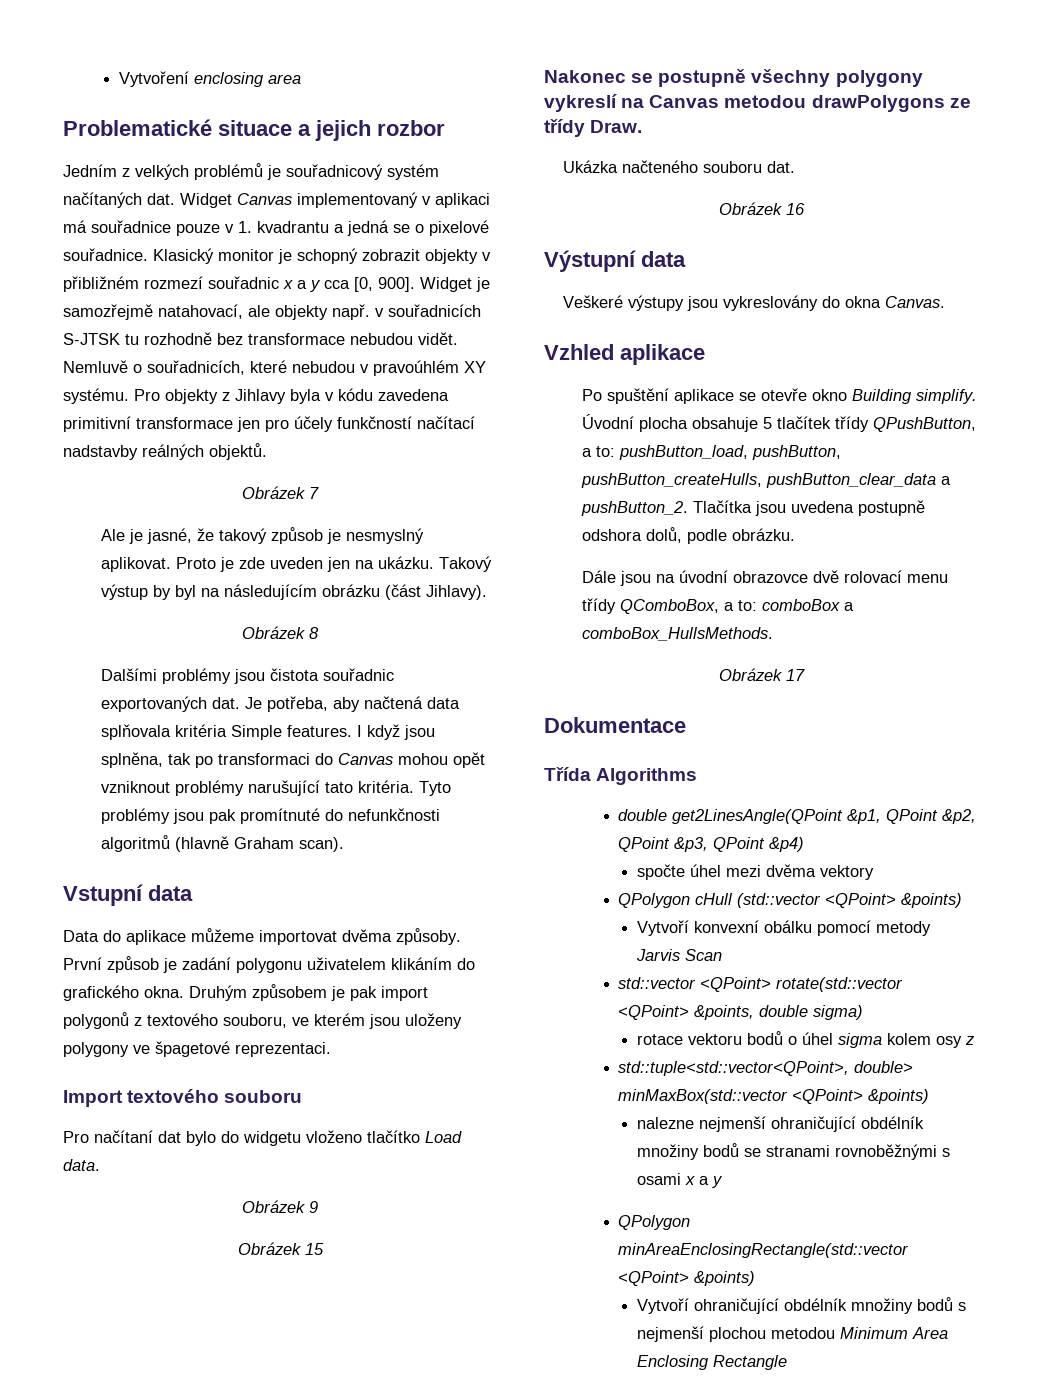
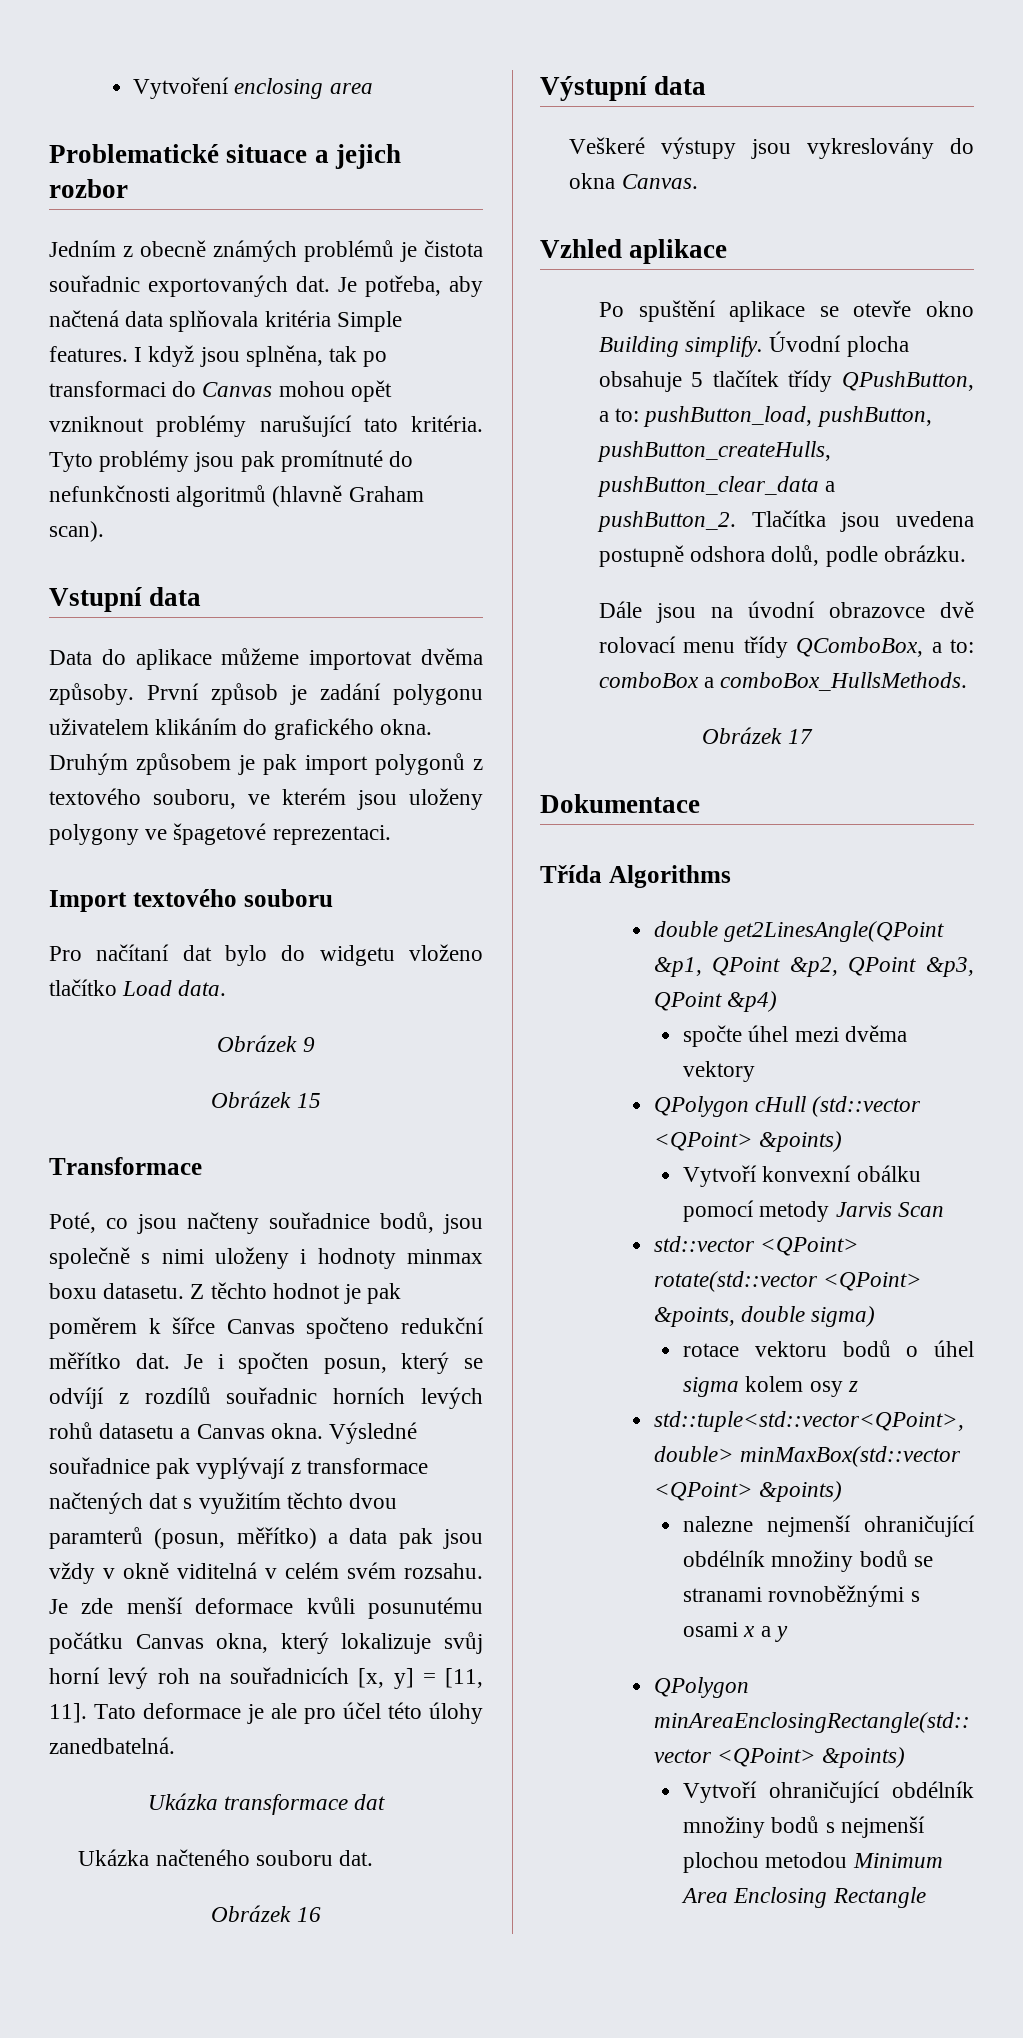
- Jedním z velkých problémů je souřadnicový systém načítaných dat. Widget Canvas implementovaný v aplikaci má souřadnice pouze v 1. kvadrantu a jedná se o pixelové souřadnice. Klasický monitor je schopný zobrazit objekty v přibližném rozmezí souřadnic x a y cca [0, 900]. Widget je samozřejmě natahovací, ale objekty např. v souřadnicích S-JTSK tu rozhodně bez transformace nebudou vidět. Nemluvě o souřadnicích, které nebudou v pravoúhlém XY systému. Pro objekty z Jihlavy byla v kódu zavedena primitivní transformace jen pro účely funkčností načítací nadstavby reálných objektů.
- Obrázek 7
- Ale je jasné, že takový způsob je nesmyslný aplikovat. Proto je zde uveden jen na ukázku. Takový výstup by byl na následujícím obrázku (část Jihlavy).
- Obrázek 8
- Dalšími problémy jsou čistota souřadnic exportovaných dat.
+ Jedním z obecně známých problémů je čistota souřadnic exportovaných dat.
- Nakonec se postupně všechny polygony vykreslí na Canvas metodou drawPolygons ze třídy Draw.
+ Transformace
+ Poté, co jsou načteny souřadnice bodů, jsou společně s nimi uloženy i hodnoty minmax boxu datasetu. Z těchto hodnot je pak poměrem k šířce Canvas spočteno redukční měřítko dat. Je i spočten posun, který se odvíjí z rozdílů souřadnic horních levých rohů datasetu a Canvas okna. Výsledné souřadnice pak vyplývají z transformace načtených dat s využitím těchto dvou paramterů (posun, měřítko) a data pak jsou vždy v okně viditelná v celém svém rozsahu. Je zde menší deformace kvůli posunutému počátku Canvas okna, který lokalizuje svůj horní levý roh na souřadnicích [x, y] = [11, 11]. Tato deformace je ale pro účel této úlohy zanedbatelná.
+ Ukázka transformace dat

